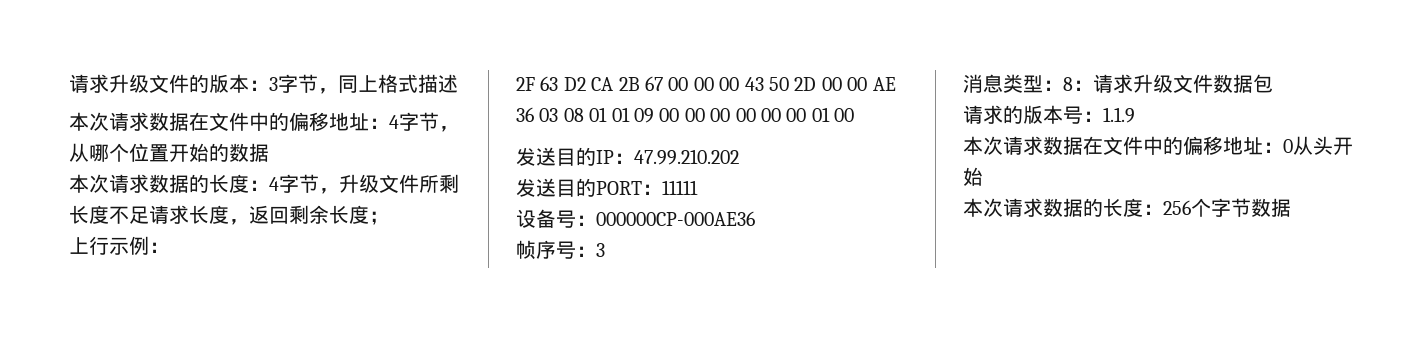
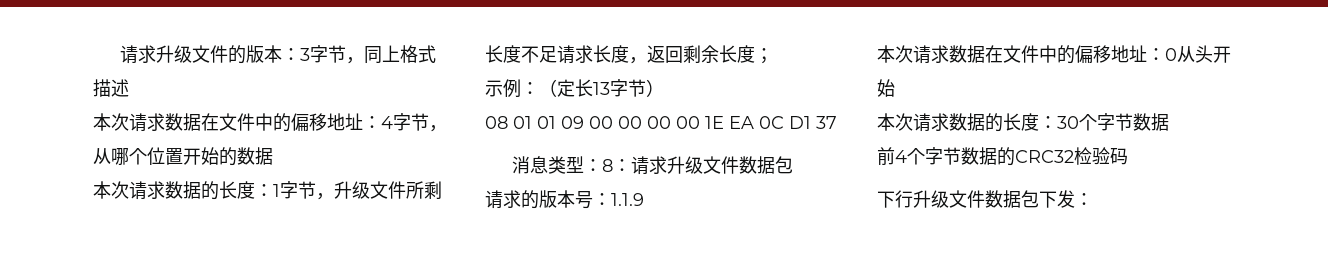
- 本次请求数据的长度：4字节，升级文件所剩长度不足请求长度，返回剩余长度；
+ 本次请求数据的长度：1字节，升级文件所剩长度不足请求长度，返回剩余长度；
- 上行示例：
- 2F 63 D2 CA 2B 67 00 00 00 43 50 2D 00 00 AE 36 03 08 01 01 09 00 00 00 00 00 00 01 00
- 发送目的IP：47.99.210.202
- 发送目的PORT：11111
- 设备号：000000CP-000AE36
- 帧序号：3
+ 示例：（定长13字节）
+ 08 01 01 09 00 00 00 00 1E EA 0C D1 37
- 本次请求数据的长度：256个字节数据
+ 本次请求数据的长度：30个字节数据
+ 前4个字节数据的CRC32检验码
+ 下行升级文件数据包下发：

